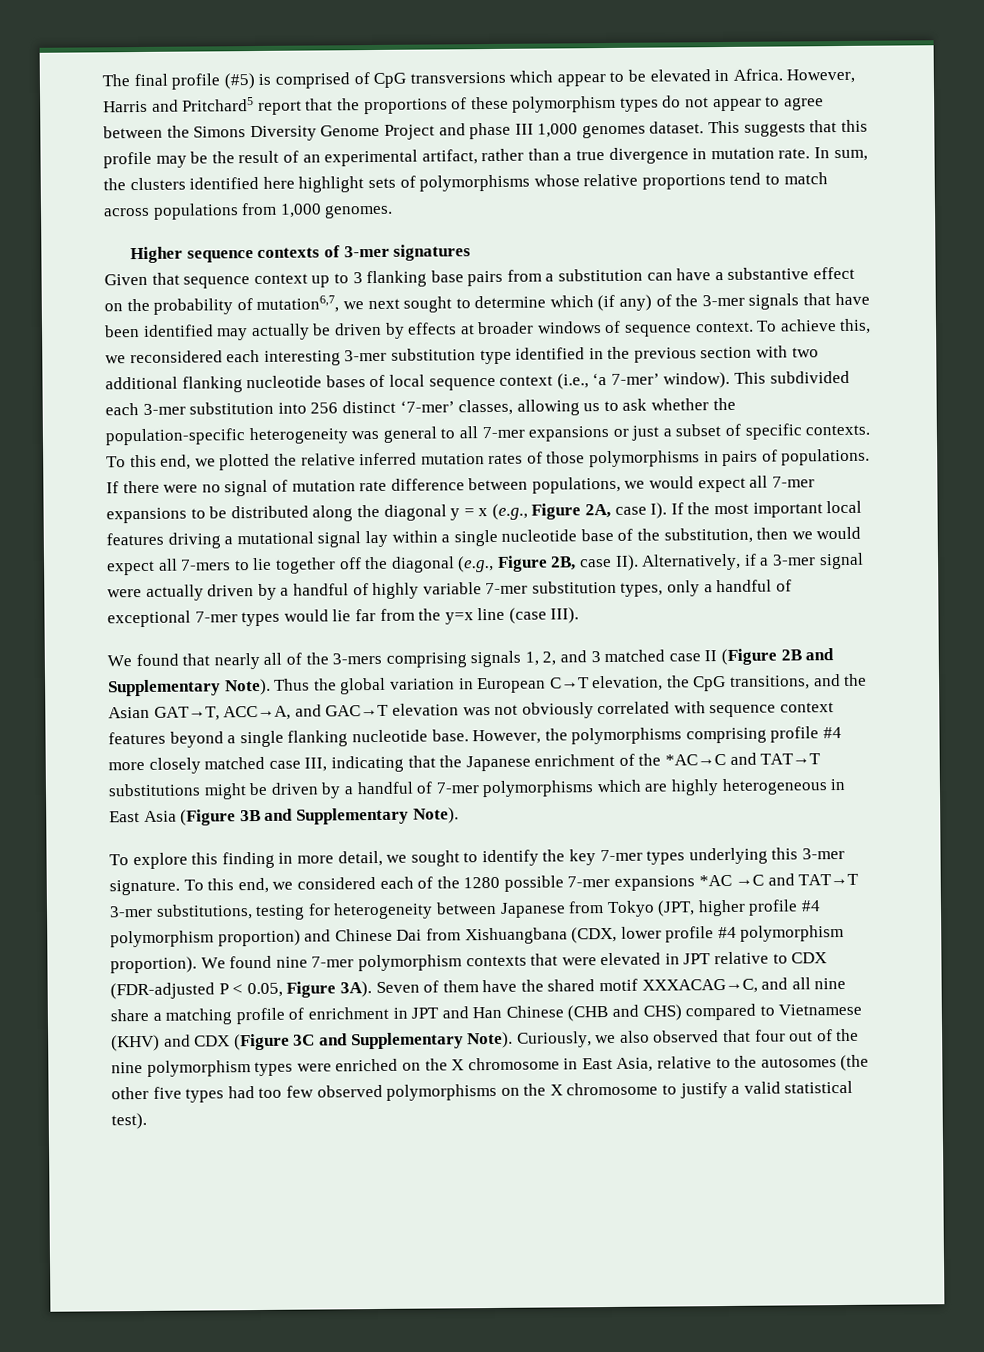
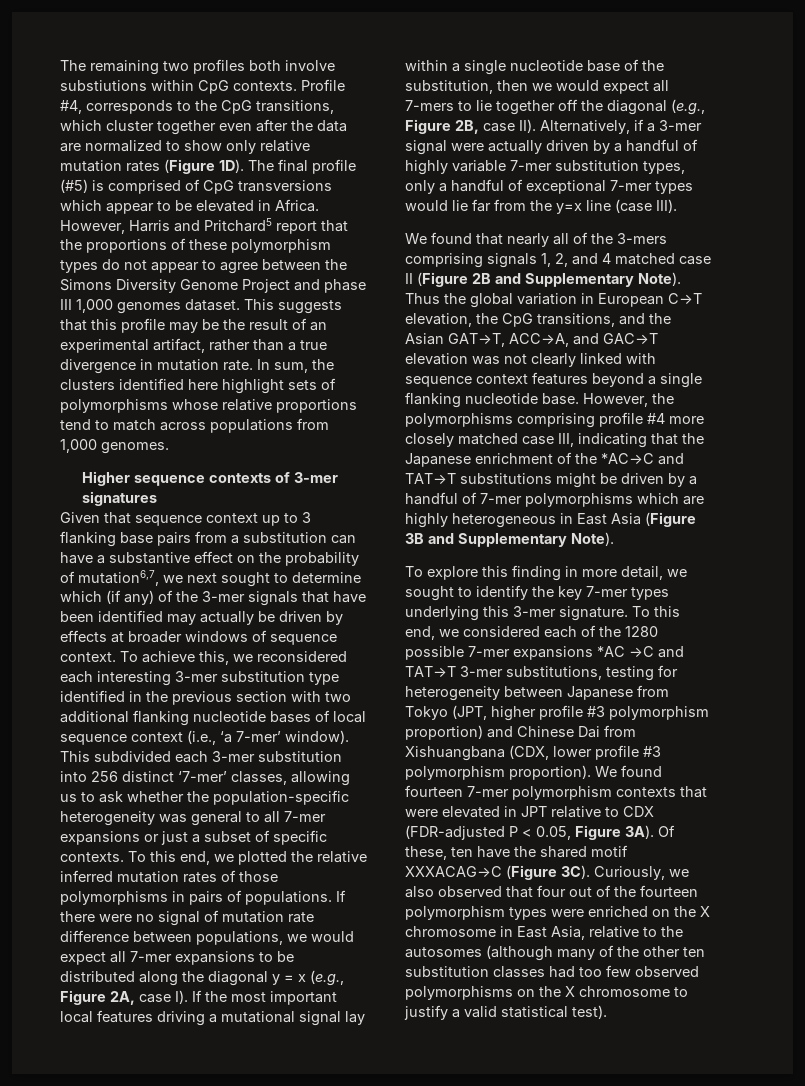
- The final profile (#5) is comprised of CpG transversions which appear to be elevated in Africa.
+ The remaining two profiles both involve substiutions within CpG contexts. Profile #4, corresponds to the CpG transitions, which cluster together even after the data are normalized to show only relative mutation rates (Figure 1D). The final profile (#5) is comprised of CpG transversions which appear to be elevated in Africa.
- We found that nearly all of the 3-mers comprising signals 1, 2, and 3 matched case II (Figure 2B and Supplementary Note).
+ We found that nearly all of the 3-mers comprising signals 1, 2, and 4 matched case II (Figure 2B and Supplementary Note).
- Thus the global variation in European C→T elevation, the CpG transitions, and the Asian GAT→T, ACC→A, and GAC→T elevation was not obviously correlated with sequence context features beyond a single flanking nucleotide base.
+ Thus the global variation in European C→T elevation, the CpG transitions, and the Asian GAT→T, ACC→A, and GAC→T elevation was not clearly linked with sequence context features beyond a single flanking nucleotide base.
- To this end, we considered each of the 1280 possible 7-mer expansions *AC →C and TAT→T 3-mer substitutions, testing for heterogeneity between Japanese from Tokyo (JPT, higher profile #4 polymorphism proportion) and Chinese Dai from Xishuangbana (CDX, lower profile #4 polymorphism proportion).
+ To this end, we considered each of the 1280 possible 7-mer expansions *AC →C and TAT→T 3-mer substitutions, testing for heterogeneity between Japanese from Tokyo (JPT, higher profile #3 polymorphism proportion) and Chinese Dai from Xishuangbana (CDX, lower profile #3 polymorphism proportion).
- We found nine 7-mer polymorphism contexts that were elevated in JPT relative to CDX (FDR-adjusted P < 0.05, Figure 3A).
+ We found fourteen 7-mer polymorphism contexts that were elevated in JPT relative to CDX (FDR-adjusted P < 0.05, Figure 3A).
- Seven of them have the shared motif XXXACAG→C, and all nine share a matching profile of enrichment in JPT and Han Chinese (CHB and CHS) compared to Vietnamese (KHV) and CDX (Figure 3C and Supplementary Note).
+ Of these, ten have the shared motif XXXACAG→C (Figure 3C).
- Curiously, we also observed that four out of the nine polymorphism types were enriched on the X chromosome in East Asia, relative to the autosomes (the other five types had too few observed polymorphisms on the X chromosome to justify a valid statistical test).
+ Curiously, we also observed that four out of the fourteen polymorphism types were enriched on the X chromosome in East Asia, relative to the autosomes (although many of the other ten substitution classes had too few observed polymorphisms on the X chromosome to justify a valid statistical test).

